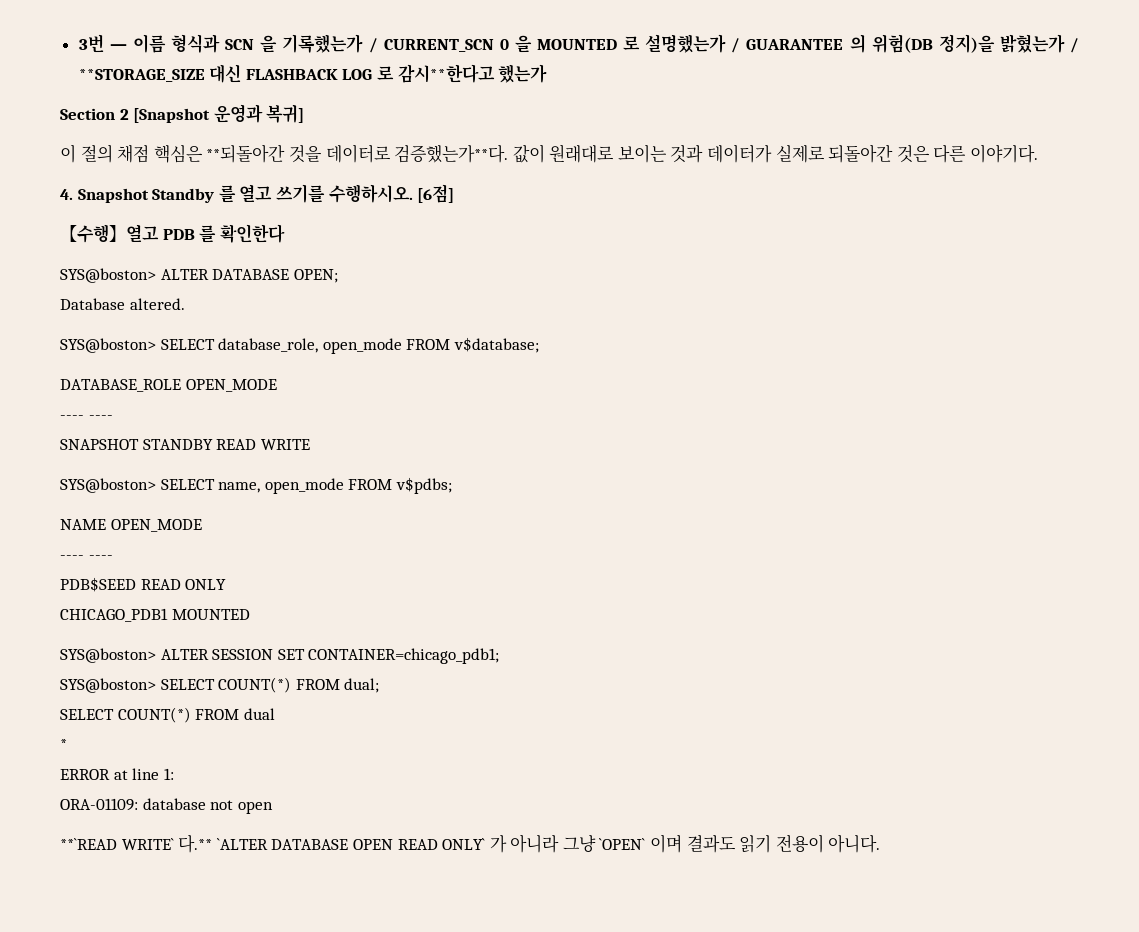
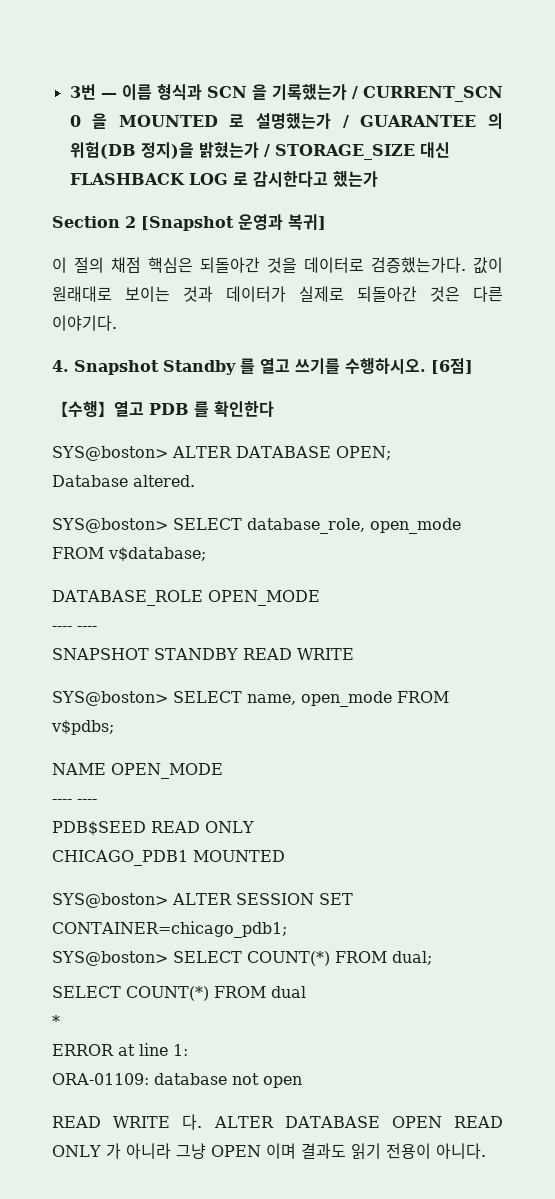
- 3번 — 이름 형식과 SCN 을 기록했는가 / CURRENT_SCN 0 을 MOUNTED 로 설명했는가 / GUARANTEE 의 위험(DB 정지)을 밝혔는가 / **STORAGE_SIZE 대신 FLASHBACK LOG 로 감시**한다고 했는가
+ 3번 — 이름 형식과 SCN 을 기록했는가 / CURRENT_SCN 0 을 MOUNTED 로 설명했는가 / GUARANTEE 의 위험(DB 정지)을 밝혔는가 / STORAGE_SIZE 대신 FLASHBACK LOG 로 감시한다고 했는가
- 이 절의 채점 핵심은 **되돌아간 것을 데이터로 검증했는가**다.
+ 이 절의 채점 핵심은 되돌아간 것을 데이터로 검증했는가다.
- **`READ WRITE` 다.** `ALTER DATABASE OPEN READ ONLY` 가 아니라 그냥 `OPEN` 이며 결과도 읽기 전용이 아니다.
+ READ WRITE 다. ALTER DATABASE OPEN READ ONLY 가 아니라 그냥 OPEN 이며 결과도 읽기 전용이 아니다.

